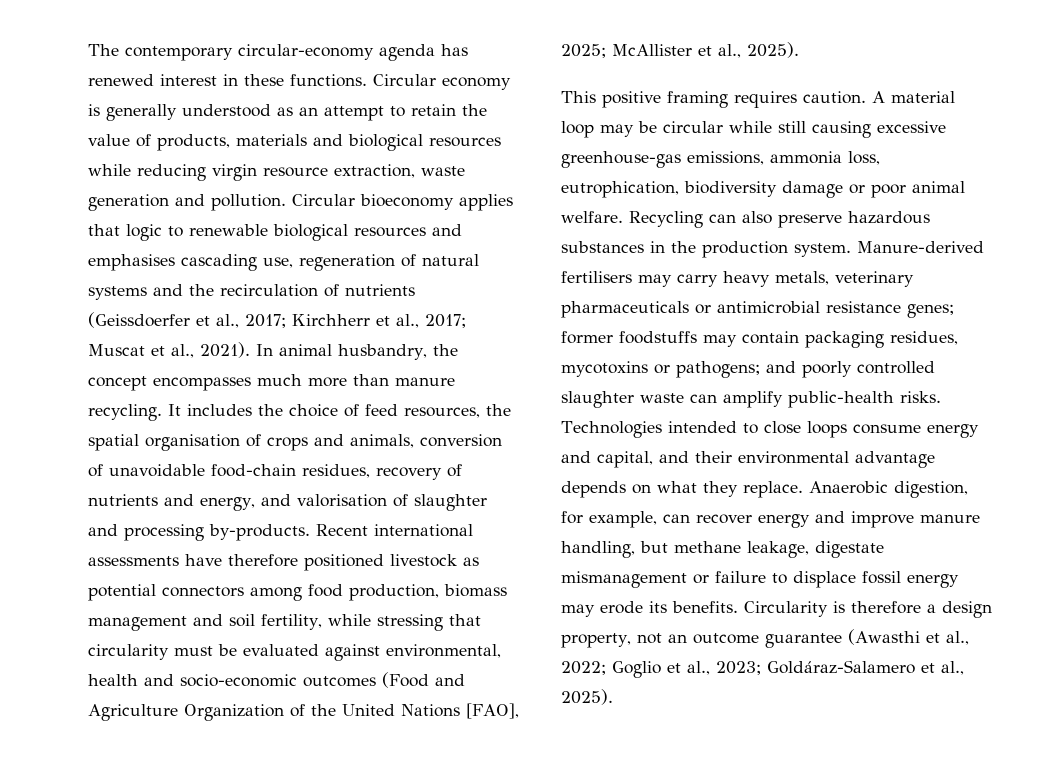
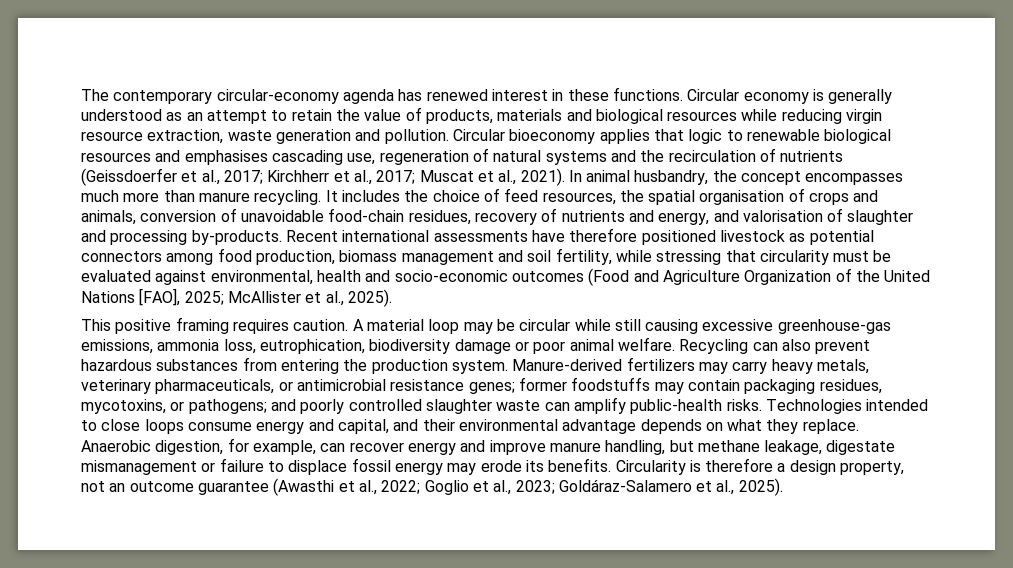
- Recycling can also preserve hazardous substances in the production system.
+ Recycling can also prevent hazardous substances from entering the production system.
- Manure-derived fertilisers may carry heavy metals, veterinary pharmaceuticals or antimicrobial resistance genes; former foodstuffs may contain packaging residues, mycotoxins or pathogens; and poorly controlled slaughter waste can amplify public-health risks.
+ Manure-derived fertilizers may carry heavy metals, veterinary pharmaceuticals, or antimicrobial resistance genes; former foodstuffs may contain packaging residues, mycotoxins, or pathogens; and poorly controlled slaughter waste can amplify public-health risks.

